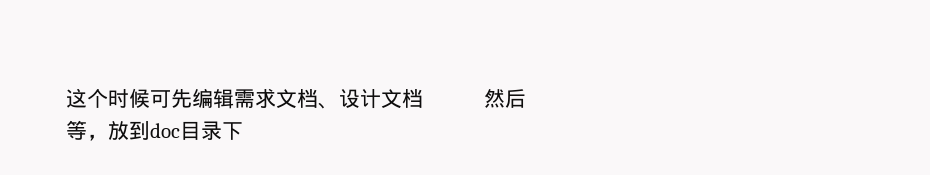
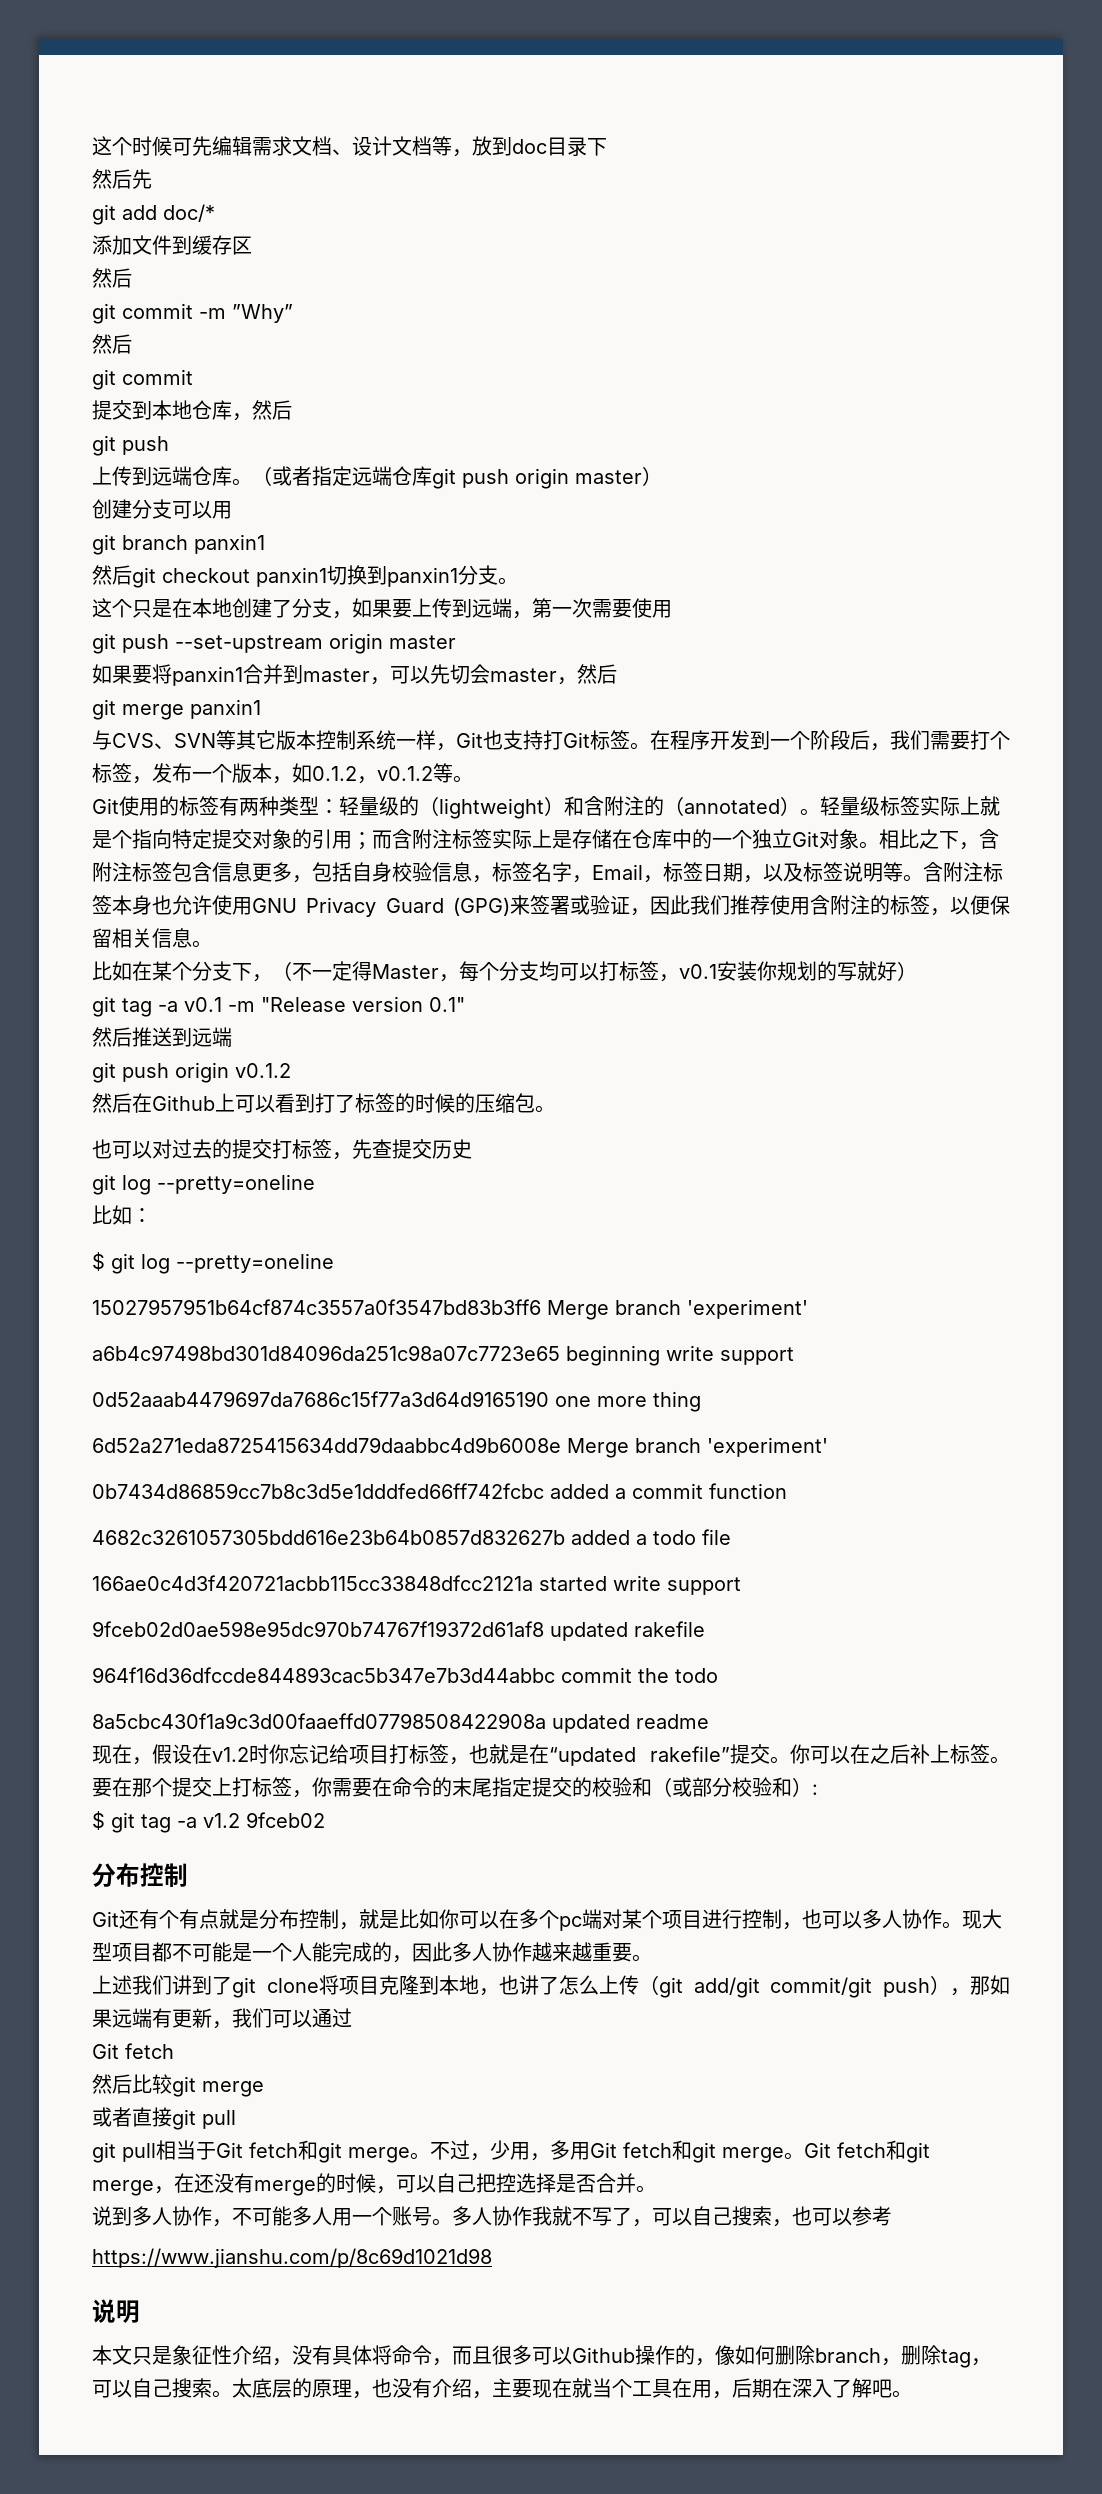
+ 然后先
+ git add doc/*
+ 添加文件到缓存区
  然后
+ git commit -m ”Why”
+ 然后
+ git commit
+ 提交到本地仓库，然后
+ git push
+ 上传到远端仓库。（或者指定远端仓库git push origin master）
+ 创建分支可以用
+ git branch panxin1
+ 然后git checkout panxin1切换到panxin1分支。
+ 这个只是在本地创建了分支，如果要上传到远端，第一次需要使用
+ git push --set-upstream origin master
+ 如果要将panxin1合并到master，可以先切会master，然后
+ git merge panxin1
+ 与CVS、SVN等其它版本控制系统一样，Git也支持打Git标签。在程序开发到一个阶段后，我们需要打个标签，发布一个版本，如0.1.2，v0.1.2等。
+ Git使用的标签有两种类型：轻量级的（lightweight）和含附注的（annotated）。轻量级标签实际上就是个指向特定提交对象的引用；而含附注标签实际上是存储在仓库中的一个独立Git对象。相比之下，含附注标签包含信息更多，包括自身校验信息，标签名字，Email，标签日期，以及标签说明等。含附注标签本身也允许使用GNU Privacy Guard (GPG)来签署或验证，因此我们推荐使用含附注的标签，以便保留相关信息。
+ 比如在某个分支下，（不一定得Master，每个分支均可以打标签，v0.1安装你规划的写就好）
+ git tag -a v0.1 -m "Release version 0.1"
+ 然后推送到远端
+ git push origin v0.1.2
+ 然后在Github上可以看到打了标签的时候的压缩包。
+ 也可以对过去的提交打标签，先查提交历史
+ git log --pretty=oneline
+ 比如：
+ $ git log --pretty=oneline
+ 15027957951b64cf874c3557a0f3547bd83b3ff6 Merge branch 'experiment'
+ a6b4c97498bd301d84096da251c98a07c7723e65 beginning write support
+ 0d52aaab4479697da7686c15f77a3d64d9165190 one more thing
+ 6d52a271eda8725415634dd79daabbc4d9b6008e Merge branch 'experiment'
+ 0b7434d86859cc7b8c3d5e1dddfed66ff742fcbc added a commit function
+ 4682c3261057305bdd616e23b64b0857d832627b added a todo file
+ 166ae0c4d3f420721acbb115cc33848dfcc2121a started write support
+ 9fceb02d0ae598e95dc970b74767f19372d61af8 updated rakefile
+ 964f16d36dfccde844893cac5b347e7b3d44abbc commit the todo
+ 8a5cbc430f1a9c3d00faaeffd07798508422908a updated readme
+ 现在，假设在v1.2时你忘记给项目打标签，也就是在“updated rakefile”提交。你可以在之后补上标签。要在那个提交上打标签，你需要在命令的末尾指定提交的校验和（或部分校验和）:
+ $ git tag -a v1.2 9fceb02
+ 分布控制
+ Git还有个有点就是分布控制，就是比如你可以在多个pc端对某个项目进行控制，也可以多人协作。现大型项目都不可能是一个人能完成的，因此多人协作越来越重要。
+ 上述我们讲到了git clone将项目克隆到本地，也讲了怎么上传（git add/git commit/git push），那如果远端有更新，我们可以通过
+ Git fetch
+ 然后比较git merge
+ 或者直接git pull
+ git pull相当于Git fetch和git merge。不过，少用，多用Git fetch和git merge。Git fetch和git merge，在还没有merge的时候，可以自己把控选择是否合并。
+ 说到多人协作，不可能多人用一个账号。多人协作我就不写了，可以自己搜索，也可以参考
+ https://www.jianshu.com/p/8c69d1021d98
+ 说明
+ 本文只是象征性介绍，没有具体将命令，而且很多可以Github操作的，像如何删除branch，删除tag，可以自己搜索。太底层的原理，也没有介绍，主要现在就当个工具在用，后期在深入了解吧。

